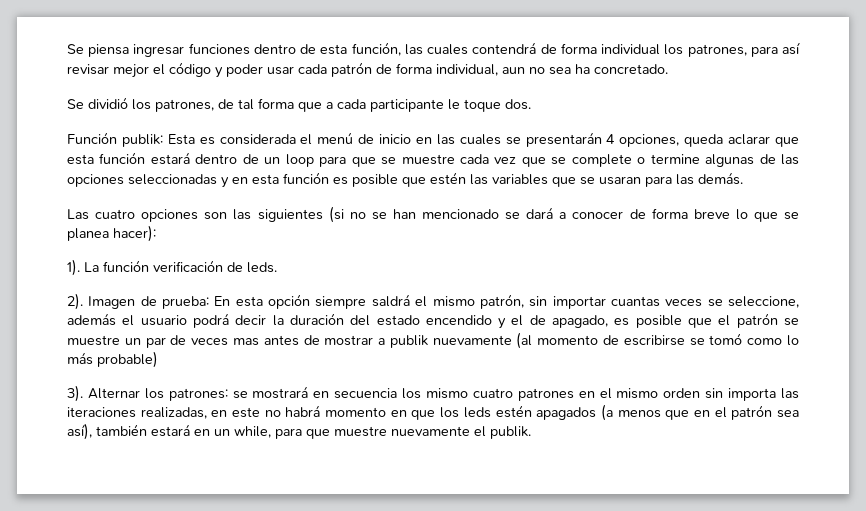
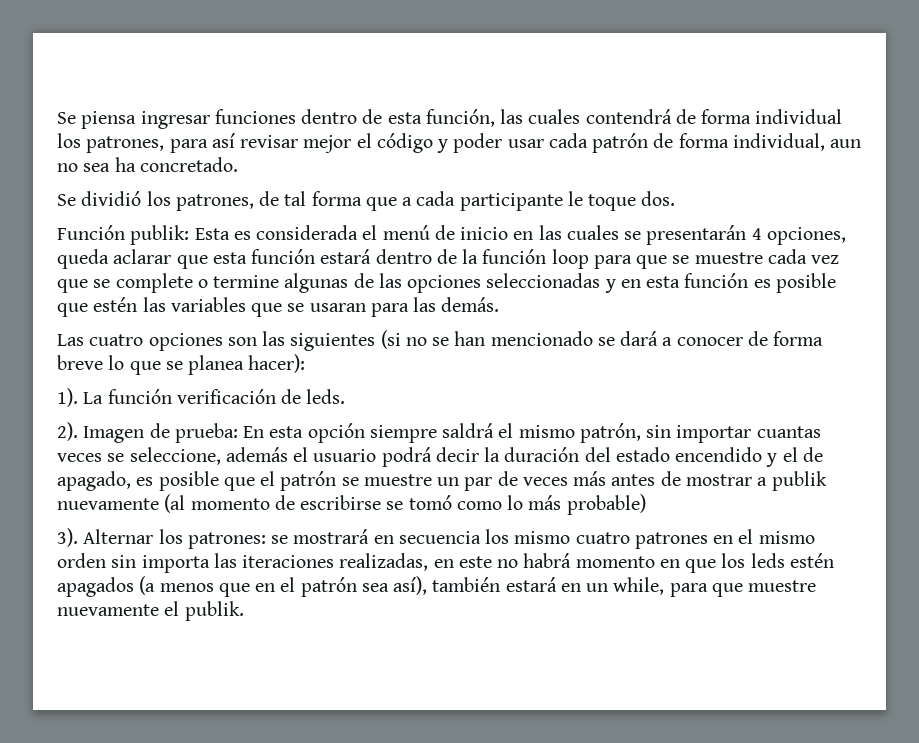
- Función publik: Esta es considerada el menú de inicio en las cuales se presentarán 4 opciones, queda aclarar que esta función estará dentro de un loop para que se muestre cada vez que se complete o termine algunas de las opciones seleccionadas y en esta función es posible que estén las variables que se usaran para las demás.
+ Función publik: Esta es considerada el menú de inicio en las cuales se presentarán 4 opciones, queda aclarar que esta función estará dentro de la función loop para que se muestre cada vez que se complete o termine algunas de las opciones seleccionadas y en esta función es posible que estén las variables que se usaran para las demás.
- Imagen de prueba: En esta opción siempre saldrá el mismo patrón, sin importar cuantas veces se seleccione, además el usuario podrá decir la duración del estado encendido y el de apagado, es posible que el patrón se muestre un par de veces mas antes de mostrar a publik nuevamente (al momento de escribirse se tomó como lo más probable)
+ Imagen de prueba: En esta opción siempre saldrá el mismo patrón, sin importar cuantas veces se seleccione, además el usuario podrá decir la duración del estado encendido y el de apagado, es posible que el patrón se muestre un par de veces más antes de mostrar a publik nuevamente (al momento de escribirse se tomó como lo más probable)

